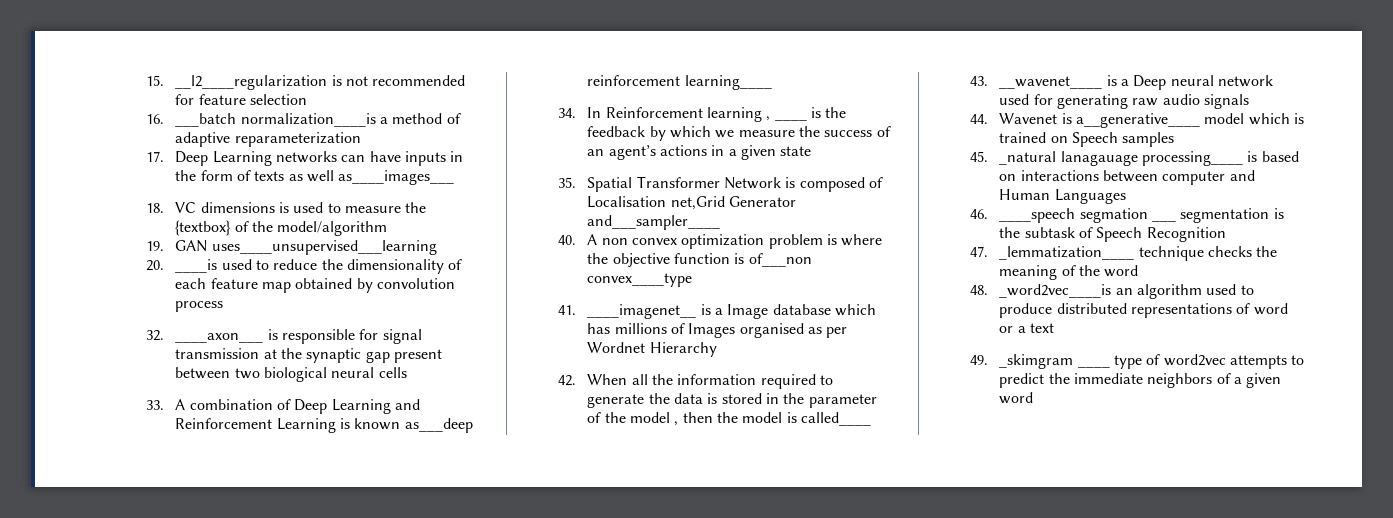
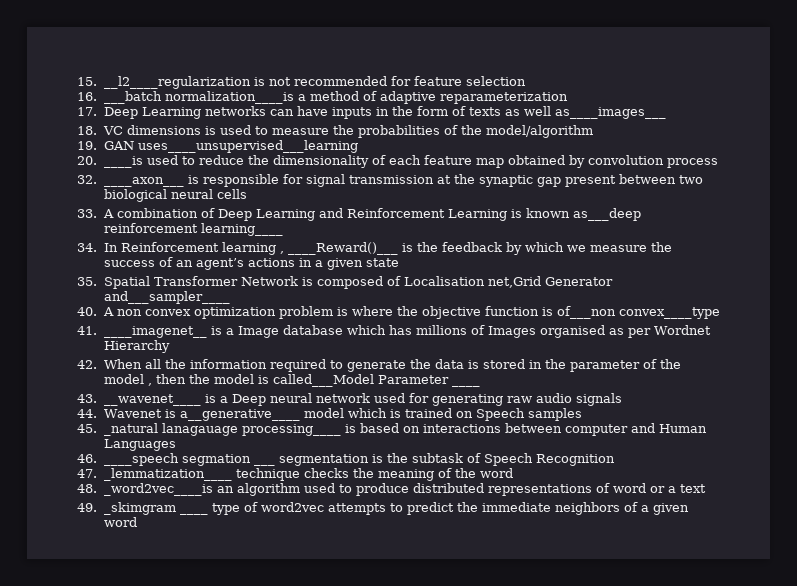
- 18. VC dimensions is used to measure the {textbox} of the model/algorithm
+ 18. VC dimensions is used to measure the probabilities of the model/algorithm
- 34. In Reinforcement learning , ____ is the feedback by which we measure the success of an agent’s actions in a given state
+ 34. In Reinforcement learning , ____Reward()___ is the feedback by which we measure the success of an agent’s actions in a given state
- 42. When all the information required to generate the data is stored in the parameter of the model , then the model is called____
+ 42. When all the information required to generate the data is stored in the parameter of the model , then the model is called___Model Parameter ____

